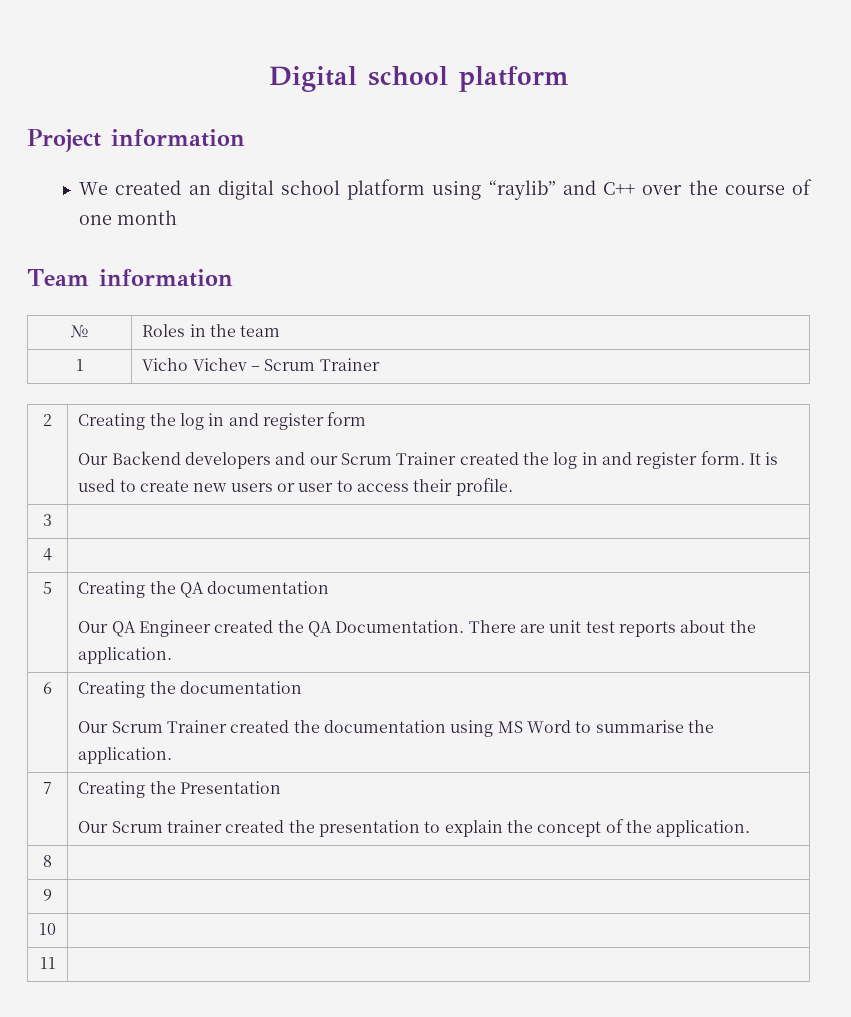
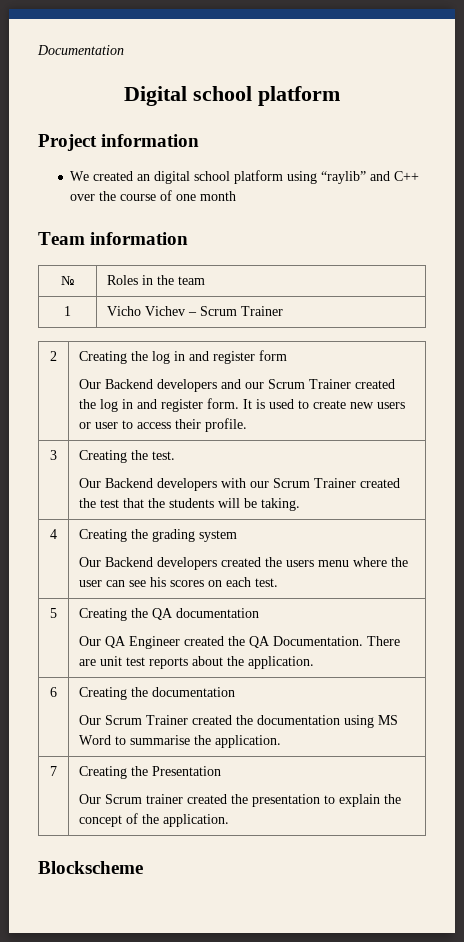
+ Documentation
- 3 |
- 4 |
+ 3 | Creating the test.
+ Our Backend developers with our Scrum Trainer created the test that the students will be taking.
+ 4 | Creating the grading system
+ Our Backend developers created the users menu where the user can see his scores on each test.
- 8 |
- 9 |
- 10 |
- 11 |
+ Blockscheme

